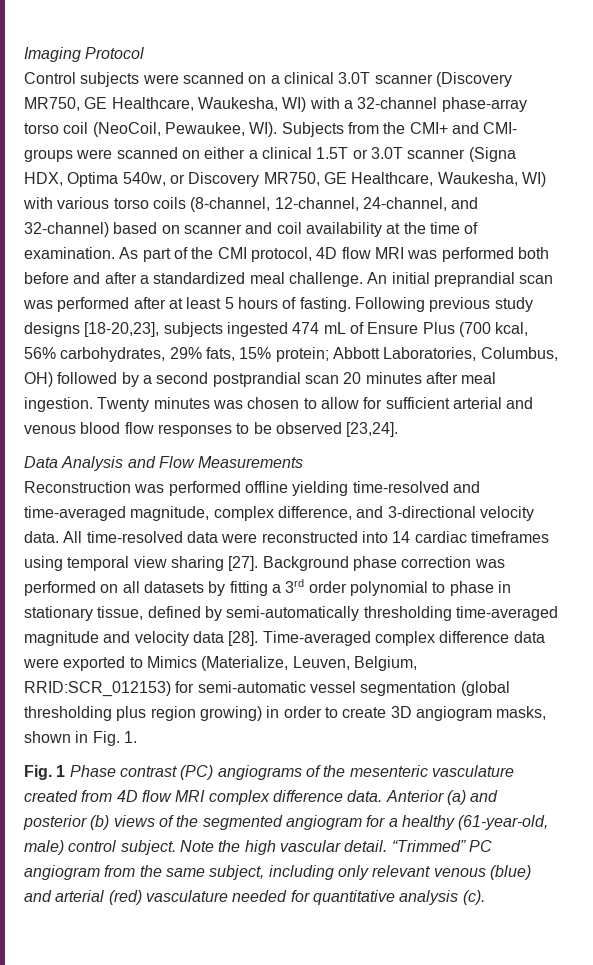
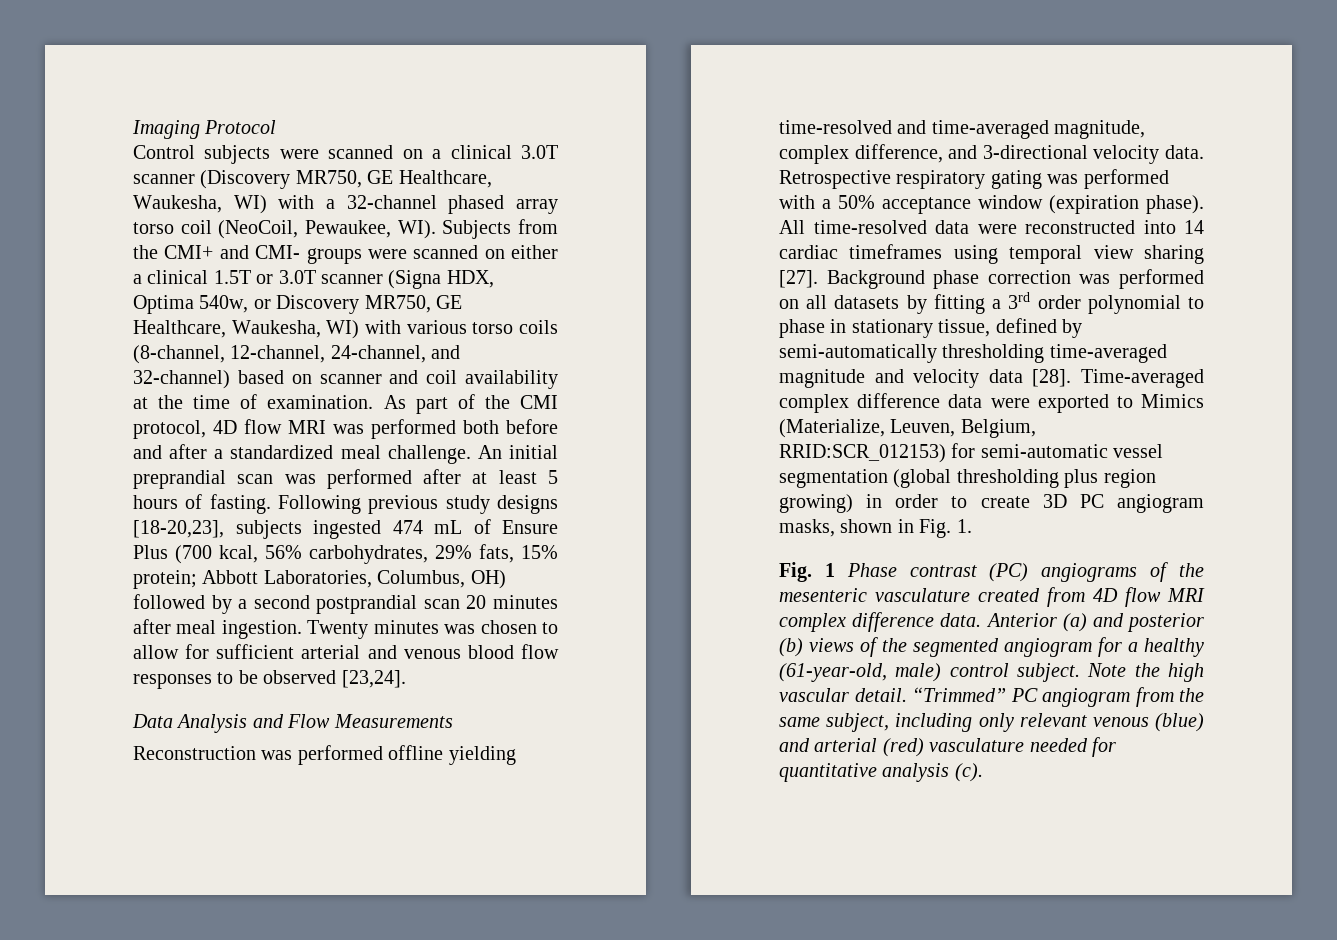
- Control subjects were scanned on a clinical 3.0T scanner (Discovery MR750, GE Healthcare, Waukesha, WI) with a 32-channel phase-array torso coil (NeoCoil, Pewaukee, WI). Subjects from the CMI+ and CMI- groups were scanned on either a clinical 1.5T or 3.0T scanner (Signa HDX, Optima 540w, or Discovery MR750, GE Healthcare, Waukesha, WI) with various torso coils (8-channel, 12-channel, 24-channel, and 32-channel) based on scanner and coil availability at the time of examination.
+ Control subjects were scanned on a clinical 3.0T scanner (Discovery MR750, GE Healthcare, Waukesha, WI) with a 32-channel phased array torso coil (NeoCoil, Pewaukee, WI). Subjects from the CMI+ and CMI- groups were scanned on either a clinical 1.5T or 3.0T scanner (Signa HDX, Optima 540w, or Discovery MR750, GE Healthcare, Waukesha, WI) with various torso coils (8-channel, 12-channel, 24-channel, and 32-channel) based on scanner and coil availability at the time of examination.
+ Retrospective respiratory gating was performed with a 50% acceptance window (expiration phase).
- Time-averaged complex difference data were exported to Mimics (Materialize, Leuven, Belgium, RRID:SCR_012153) for semi-automatic vessel segmentation (global thresholding plus region growing) in order to create 3D angiogram masks, shown in Fig. 1.
+ Time-averaged complex difference data were exported to Mimics (Materialize, Leuven, Belgium, RRID:SCR_012153) for semi-automatic vessel segmentation (global thresholding plus region growing) in order to create 3D PC angiogram masks, shown in Fig. 1.

